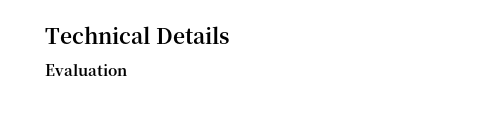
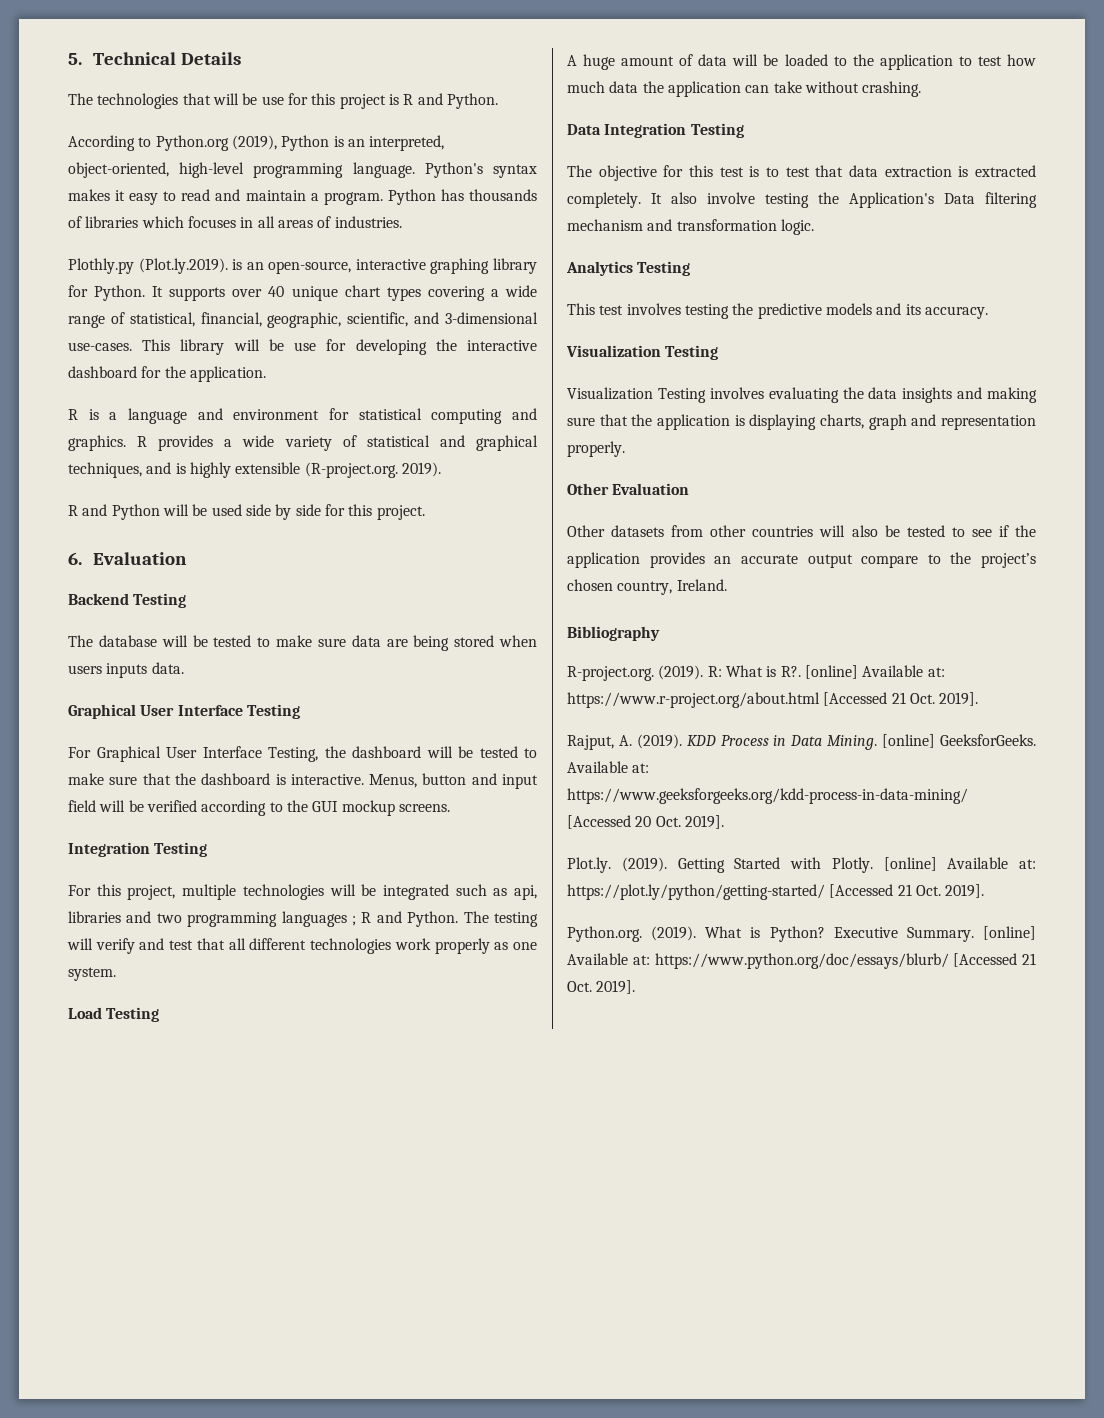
- Technical Details
+ 5. Technical Details
- Evaluation
+ The technologies that will be use for this project is R and Python.
+ According to Python.org (2019), Python is an interpreted, object-oriented, high-level programming language. Python's syntax makes it easy to read and maintain a program. Python has thousands of libraries which focuses in all areas of industries.
+ Plothly.py (Plot.ly.2019). is an open-source, interactive graphing library for Python. It supports over 40 unique chart types covering a wide range of statistical, financial, geographic, scientific, and 3-dimensional use-cases. This library will be use for developing the interactive dashboard for the application.
+ R is a language and environment for statistical computing and graphics. R provides a wide variety of statistical and graphical techniques, and is highly extensible (R-project.org. 2019).
+ R and Python will be used side by side for this project.
+ 6. Evaluation
+ Backend Testing
+ The database will be tested to make sure data are being stored when users inputs data.
+ Graphical User Interface Testing
+ For Graphical User Interface Testing, the dashboard will be tested to make sure that the dashboard is interactive. Menus, button and input field will be verified according to the GUI mockup screens.
+ Integration Testing
+ For this project, multiple technologies will be integrated such as api, libraries and two programming languages ; R and Python. The testing will verify and test that all different technologies work properly as one system.
+ Load Testing
+ A huge amount of data will be loaded to the application to test how much data the application can take without crashing.
+ Data Integration Testing
+ The objective for this test is to test that data extraction is extracted completely. It also involve testing the Application's Data filtering mechanism and transformation logic.
+ Analytics Testing
+ This test involves testing the predictive models and its accuracy.
+ Visualization Testing
+ Visualization Testing involves evaluating the data insights and making sure that the application is displaying charts, graph and representation properly.
+ Other Evaluation
+ Other datasets from other countries will also be tested to see if the application provides an accurate output compare to the project’s chosen country, Ireland.
+ Bibliography
+ R-project.org. (2019). R: What is R?. [online] Available at: https://www.r-project.org/about.html [Accessed 21 Oct. 2019].
+ Rajput, A. (2019). KDD Process in Data Mining. [online] GeeksforGeeks. Available at: https://www.geeksforgeeks.org/kdd-process-in-data-mining/ [Accessed 20 Oct. 2019].
+ Plot.ly. (2019). Getting Started with Plotly. [online] Available at: https://plot.ly/python/getting-started/ [Accessed 21 Oct. 2019].
+ Python.org. (2019). What is Python? Executive Summary. [online] Available at: https://www.python.org/doc/essays/blurb/ [Accessed 21 Oct. 2019].

